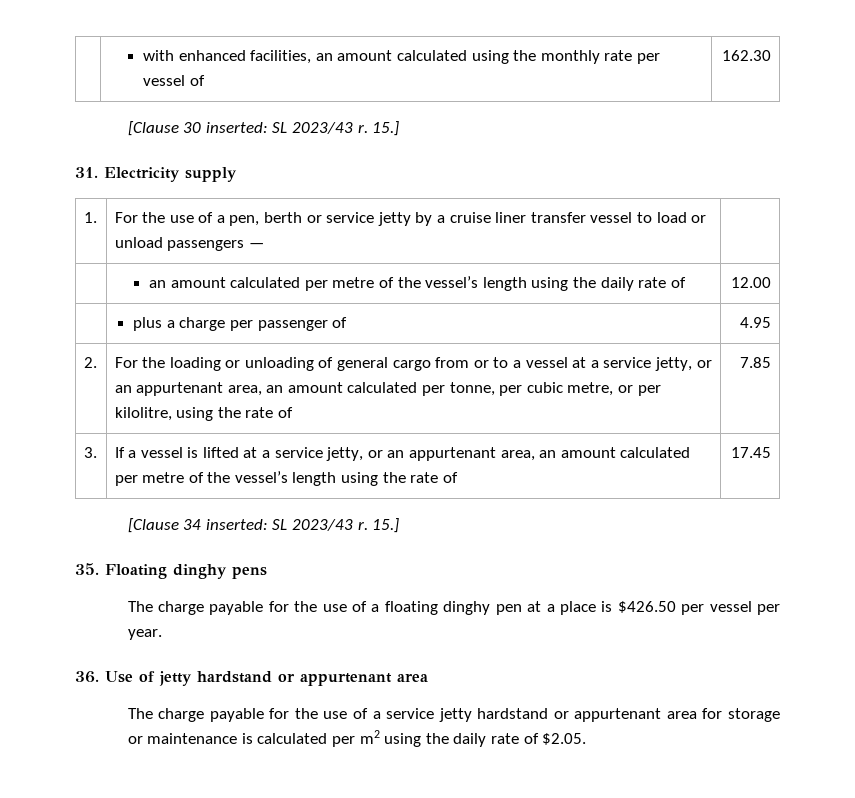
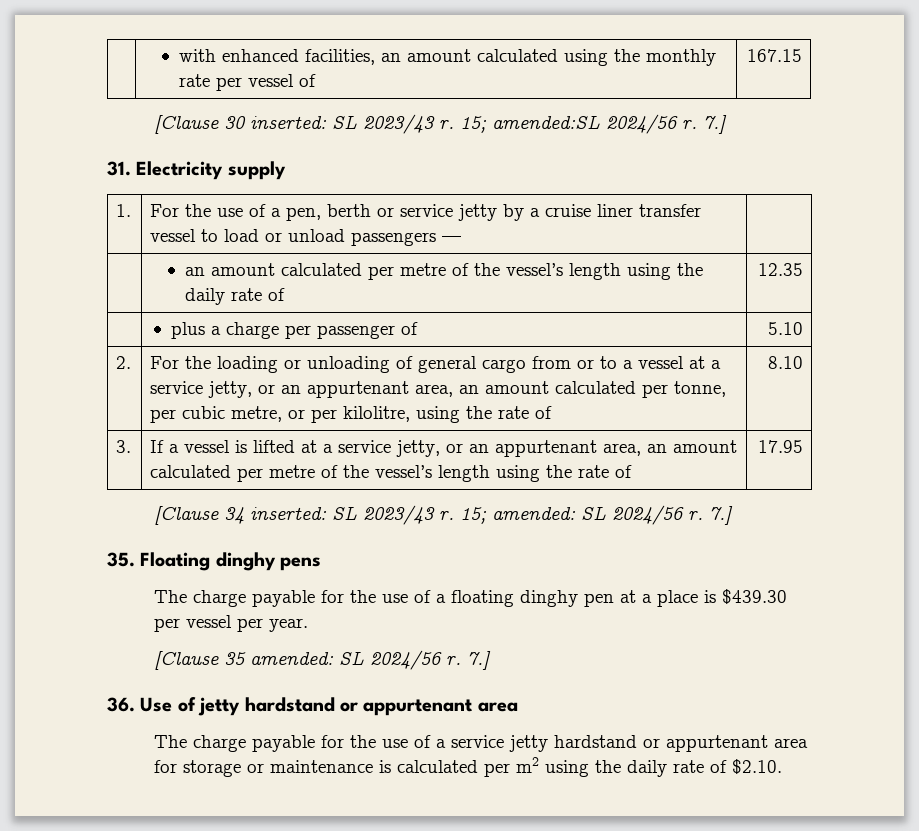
- | with enhanced facilities, an amount calculated using the monthly rate per vessel of | 162.30
+ | with enhanced facilities, an amount calculated using the monthly rate per vessel of | 167.15
- [Clause 30 inserted: SL 2023/43 r. 15.]
+ [Clause 30 inserted: SL 2023/43 r. 15; amended:SL 2024/56 r. 7.]
- | an amount calculated per metre of the vessel’s length using the daily rate of | 12.00
+ | an amount calculated per metre of the vessel’s length using the daily rate of | 12.35
- | plus a charge per passenger of | 4.95
+ | plus a charge per passenger of | 5.10
- 2. | For the loading or unloading of general cargo from or to a vessel at a service jetty, or an appurtenant area, an amount calculated per tonne, per cubic metre, or per kilolitre, using the rate of | 7.85
+ 2. | For the loading or unloading of general cargo from or to a vessel at a service jetty, or an appurtenant area, an amount calculated per tonne, per cubic metre, or per kilolitre, using the rate of | 8.10
- 3. | If a vessel is lifted at a service jetty, or an appurtenant area, an amount calculated per metre of the vessel’s length using the rate of | 17.45
+ 3. | If a vessel is lifted at a service jetty, or an appurtenant area, an amount calculated per metre of the vessel’s length using the rate of | 17.95
- [Clause 34 inserted: SL 2023/43 r. 15.]
+ [Clause 34 inserted: SL 2023/43 r. 15; amended: SL 2024/56 r. 7.]
- The charge payable for the use of a floating dinghy pen at a place is $426.50 per vessel per year.
+ The charge payable for the use of a floating dinghy pen at a place is $439.30 per vessel per year.
+ [Clause 35 amended: SL 2024/56 r. 7.]
- The charge payable for the use of a service jetty hardstand or appurtenant area for storage or maintenance is calculated per m2 using the daily rate of $2.05.
+ The charge payable for the use of a service jetty hardstand or appurtenant area for storage or maintenance is calculated per m2 using the daily rate of $2.10.

